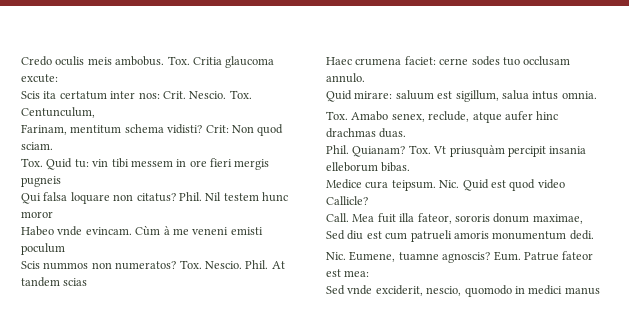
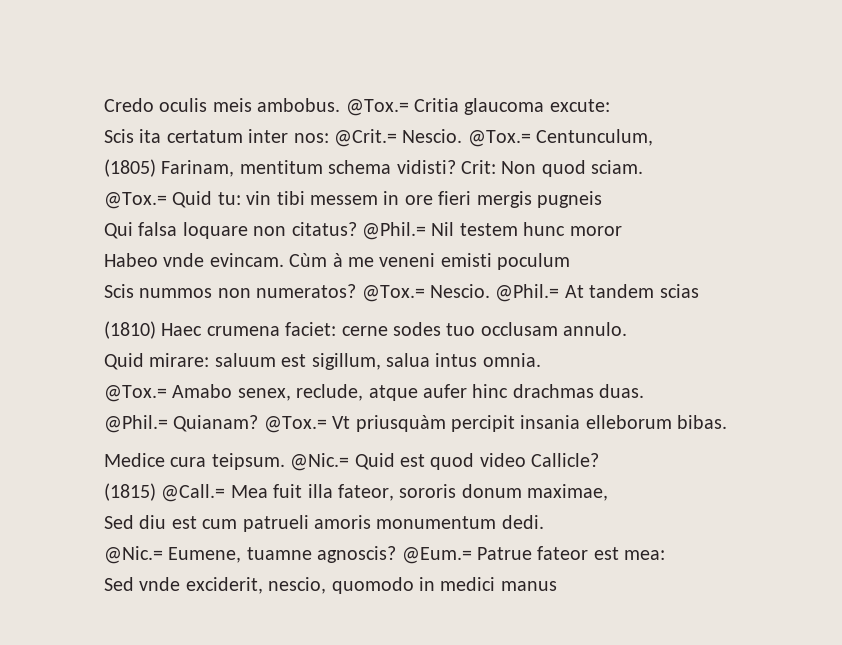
- Tox. Critia glaucoma excute:
+ @Tox.= Critia glaucoma excute:
- Scis ita certatum inter nos: Crit. Nescio. Tox. Centunculum,
+ Scis ita certatum inter nos: @Crit.= Nescio. @Tox.= Centunculum,
- Farinam, mentitum schema vidisti?
+ (1805) Farinam, mentitum schema vidisti?
- Tox. Quid tu: vin tibi messem in ore fieri mergis pugneis
+ @Tox.= Quid tu: vin tibi messem in ore fieri mergis pugneis
- Phil. Nil testem hunc moror
+ @Phil.= Nil testem hunc moror
- Tox. Nescio. Phil. At tandem scias
+ @Tox.= Nescio. @Phil.= At tandem scias
- Haec crumena faciet: cerne sodes tuo occlusam annulo.
+ (1810) Haec crumena faciet: cerne sodes tuo occlusam annulo.
- Tox. Amabo senex, reclude, atque aufer hinc drachmas duas.
+ @Tox.= Amabo senex, reclude, atque aufer hinc drachmas duas.
- Phil. Quianam? Tox. Vt priusquàm percipit insania elleborum bibas.
+ @Phil.= Quianam? @Tox.= Vt priusquàm percipit insania elleborum bibas.
- Nic. Quid est quod video Callicle?
+ @Nic.= Quid est quod video Callicle?
- Call. Mea fuit illa fateor, sororis donum maximae,
+ (1815) @Call.= Mea fuit illa fateor, sororis donum maximae,
- Nic. Eumene, tuamne agnoscis?
+ @Nic.= Eumene, tuamne agnoscis?
- Eum. Patrue fateor est mea:
+ @Eum.= Patrue fateor est mea:

